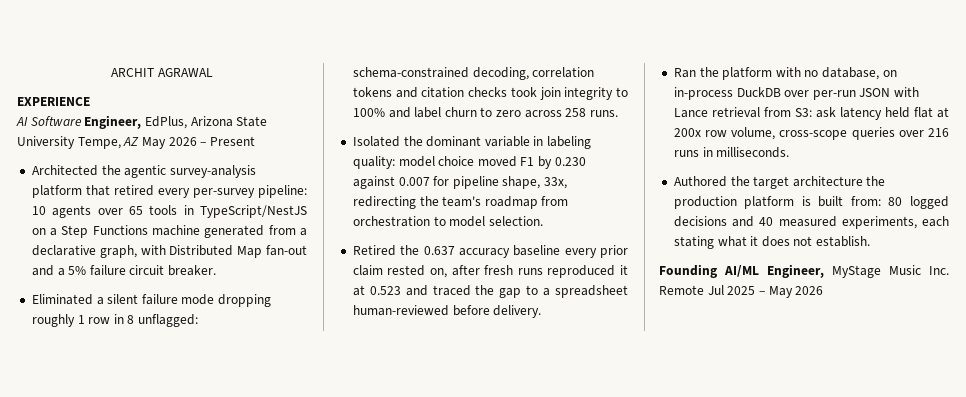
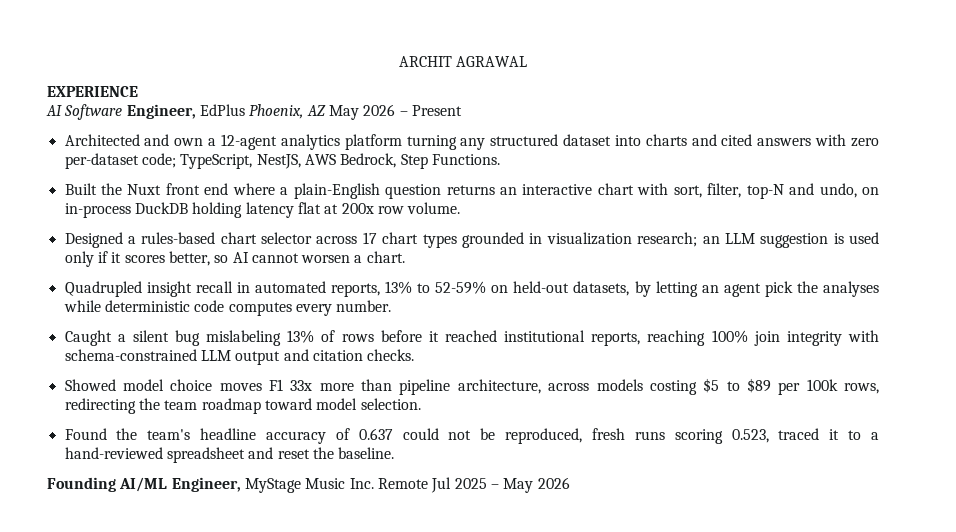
- AI Software Engineer, EdPlus, Arizona State University Tempe, AZ May 2026 – Present
+ AI Software Engineer, EdPlus Phoenix, AZ May 2026 – Present
- Architected the agentic survey-analysis platform that retired every per-survey pipeline: 10 agents over 65 tools in TypeScript/NestJS on a Step Functions machine generated from a declarative graph, with Distributed Map fan-out and a 5% failure circuit breaker.
- Eliminated a silent failure mode dropping roughly 1 row in 8 unflagged: schema-constrained decoding, correlation tokens and citation checks took join integrity to 100% and label churn to zero across 258 runs.
- Isolated the dominant variable in labeling quality: model choice moved F1 by 0.230 against 0.007 for pipeline shape, 33x, redirecting the team's roadmap from orchestration to model selection.
- Retired the 0.637 accuracy baseline every prior claim rested on, after fresh runs reproduced it at 0.523 and traced the gap to a spreadsheet human-reviewed before delivery.
- Ran the platform with no database, on in-process DuckDB over per-run JSON with Lance retrieval from S3: ask latency held flat at 200x row volume, cross-scope queries over 216 runs in milliseconds.
- Authored the target architecture the production platform is built from: 80 logged decisions and 40 measured experiments, each stating what it does not establish.
+ Architected and own a 12-agent analytics platform turning any structured dataset into charts and cited answers with zero per-dataset code; TypeScript, NestJS, AWS Bedrock, Step Functions.
+ Built the Nuxt front end where a plain-English question returns an interactive chart with sort, filter, top-N and undo, on in-process DuckDB holding latency flat at 200x row volume.
+ Designed a rules-based chart selector across 17 chart types grounded in visualization research; an LLM suggestion is used only if it scores better, so AI cannot worsen a chart.
+ Quadrupled insight recall in automated reports, 13% to 52-59% on held-out datasets, by letting an agent pick the analyses while deterministic code computes every number.
+ Caught a silent bug mislabeling 13% of rows before it reached institutional reports, reaching 100% join integrity with schema-constrained LLM output and citation checks.
+ Showed model choice moves F1 33x more than pipeline architecture, across models costing $5 to $89 per 100k rows, redirecting the team roadmap toward model selection.
+ Found the team's headline accuracy of 0.637 could not be reproduced, fresh runs scoring 0.523, traced it to a hand-reviewed spreadsheet and reset the baseline.

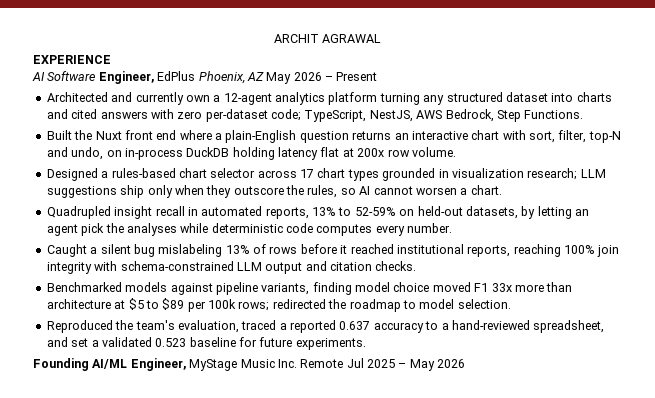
- Architected and own a 12-agent analytics platform turning any structured dataset into charts and cited answers with zero per-dataset code; TypeScript, NestJS, AWS Bedrock, Step Functions.
+ Architected and currently own a 12-agent analytics platform turning any structured dataset into charts and cited answers with zero per-dataset code; TypeScript, NestJS, AWS Bedrock, Step Functions.
- Designed a rules-based chart selector across 17 chart types grounded in visualization research; an LLM suggestion is used only if it scores better, so AI cannot worsen a chart.
+ Designed a rules-based chart selector across 17 chart types grounded in visualization research; LLM suggestions ship only when they outscore the rules, so AI cannot worsen a chart.
- Showed model choice moves F1 33x more than pipeline architecture, across models costing $5 to $89 per 100k rows, redirecting the team roadmap toward model selection.
+ Benchmarked models against pipeline variants, finding model choice moved F1 33x more than architecture at $5 to $89 per 100k rows; redirected the roadmap to model selection.
- Found the team's headline accuracy of 0.637 could not be reproduced, fresh runs scoring 0.523, traced it to a hand-reviewed spreadsheet and reset the baseline.
+ Reproduced the team's evaluation, traced a reported 0.637 accuracy to a hand-reviewed spreadsheet, and set a validated 0.523 baseline for future experiments.

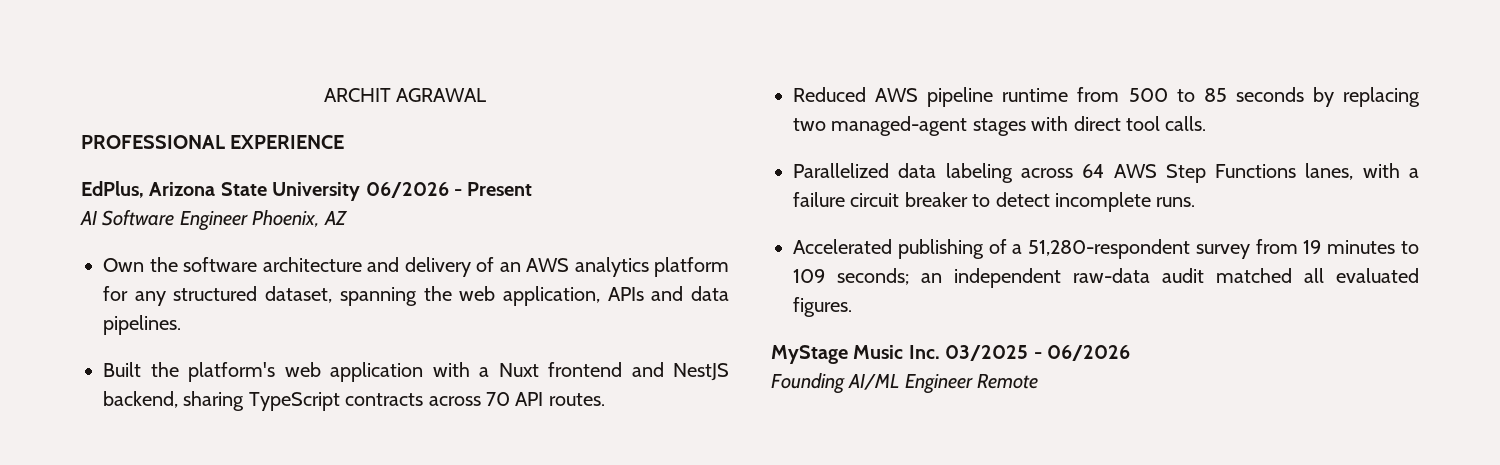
- EXPERIENCE
+ PROFESSIONAL EXPERIENCE
+ EdPlus, Arizona State University 06/2026 - Present
- AI Software Engineer, EdPlus Phoenix, AZ May 2026 – Present
- Architected and currently own a 12-agent analytics platform turning any structured dataset into charts and cited answers with zero per-dataset code; TypeScript, NestJS, AWS Bedrock, Step Functions.
- Built the Nuxt front end where a plain-English question returns an interactive chart with sort, filter, top-N and undo, on in-process DuckDB holding latency flat at 200x row volume.
- Designed a rules-based chart selector across 17 chart types grounded in visualization research; LLM suggestions ship only when they outscore the rules, so AI cannot worsen a chart.
- Quadrupled insight recall in automated reports, 13% to 52-59% on held-out datasets, by letting an agent pick the analyses while deterministic code computes every number.
- Caught a silent bug mislabeling 13% of rows before it reached institutional reports, reaching 100% join integrity with schema-constrained LLM output and citation checks.
- Benchmarked models against pipeline variants, finding model choice moved F1 33x more than architecture at $5 to $89 per 100k rows; redirected the roadmap to model selection.
- Reproduced the team's evaluation, traced a reported 0.637 accuracy to a hand-reviewed spreadsheet, and set a validated 0.523 baseline for future experiments.
- Founding AI/ML Engineer, MyStage Music Inc. Remote Jul 2025 – May 2026
+ AI Software Engineer Phoenix, AZ
+ Own the software architecture and delivery of an AWS analytics platform for any structured dataset, spanning the web application, APIs and data pipelines.
+ Built the platform's web application with a Nuxt frontend and NestJS backend, sharing TypeScript contracts across 70 API routes.
+ Reduced AWS pipeline runtime from 500 to 85 seconds by replacing two managed-agent stages with direct tool calls.
+ Parallelized data labeling across 64 AWS Step Functions lanes, with a failure circuit breaker to detect incomplete runs.
+ Accelerated publishing of a 51,280-respondent survey from 19 minutes to 109 seconds; an independent raw-data audit matched all evaluated figures.
+ MyStage Music Inc. 03/2025 - 06/2026
+ Founding AI/ML Engineer Remote

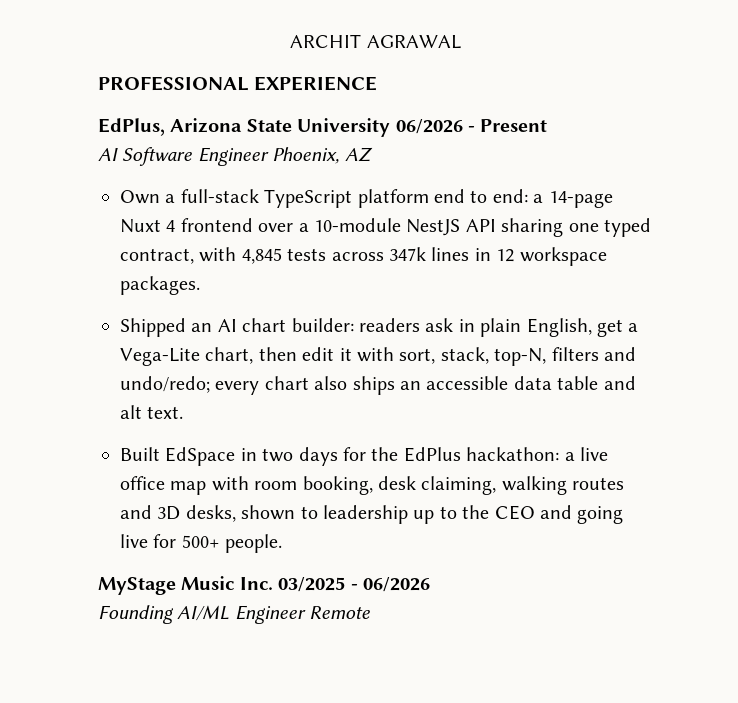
- Own the software architecture and delivery of an AWS analytics platform for any structured dataset, spanning the web application, APIs and data pipelines.
- Built the platform's web application with a Nuxt frontend and NestJS backend, sharing TypeScript contracts across 70 API routes.
- Reduced AWS pipeline runtime from 500 to 85 seconds by replacing two managed-agent stages with direct tool calls.
- Parallelized data labeling across 64 AWS Step Functions lanes, with a failure circuit breaker to detect incomplete runs.
- Accelerated publishing of a 51,280-respondent survey from 19 minutes to 109 seconds; an independent raw-data audit matched all evaluated figures.
+ Own a full-stack TypeScript platform end to end: a 14-page Nuxt 4 frontend over a 10-module NestJS API sharing one typed contract, with 4,845 tests across 347k lines in 12 workspace packages.
+ Shipped an AI chart builder: readers ask in plain English, get a Vega-Lite chart, then edit it with sort, stack, top-N, filters and undo/redo; every chart also ships an accessible data table and alt text.
+ Built EdSpace in two days for the EdPlus hackathon: a live office map with room booking, desk claiming, walking routes and 3D desks, shown to leadership up to the CEO and going live for 500+ people.

